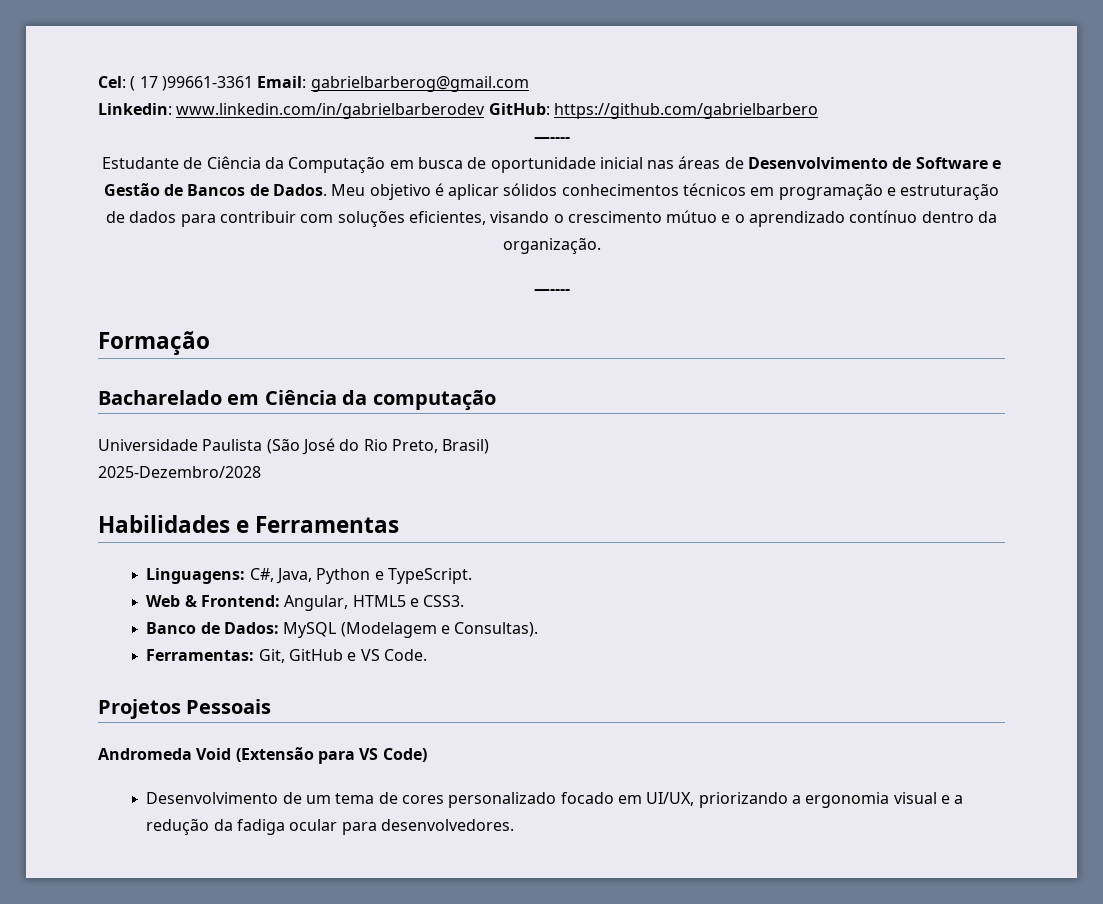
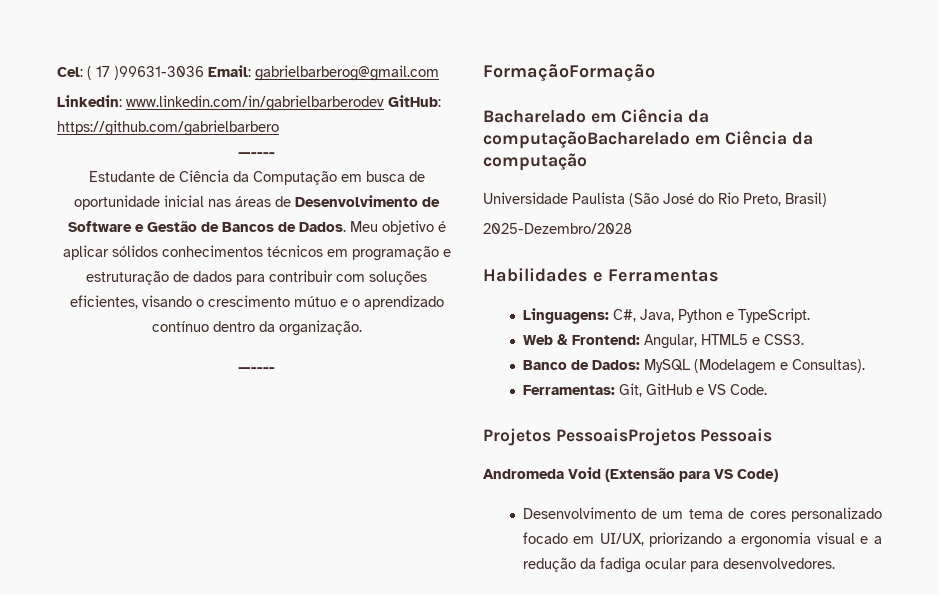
- Cel: ( 17 )99661-3361 Email: gabrielbarberog@gmail.com
+ Cel: ( 17 )99631-3036 Email: gabrielbarberog@gmail.com
- Formação
+ FormaçãoFormação
- Bacharelado em Ciência da computação
+ Bacharelado em Ciência da computaçãoBacharelado em Ciência da computação
- Projetos Pessoais
+ Projetos PessoaisProjetos Pessoais

